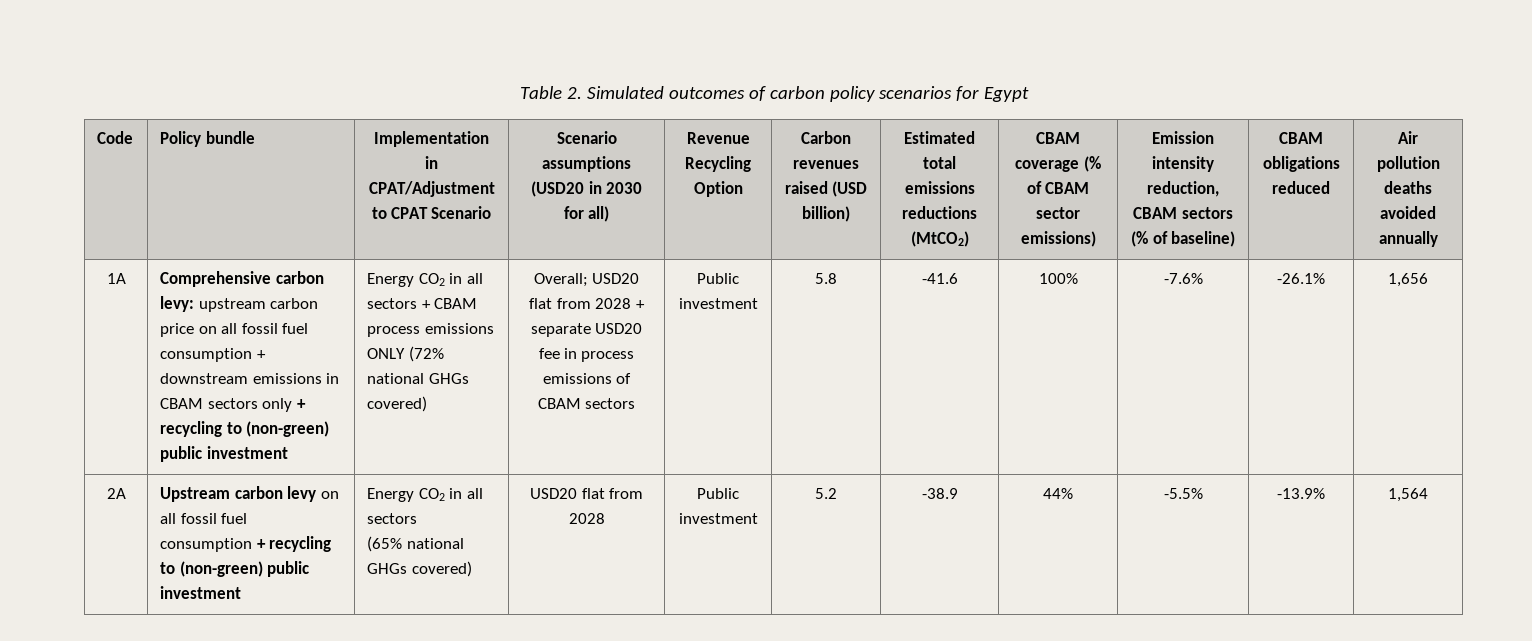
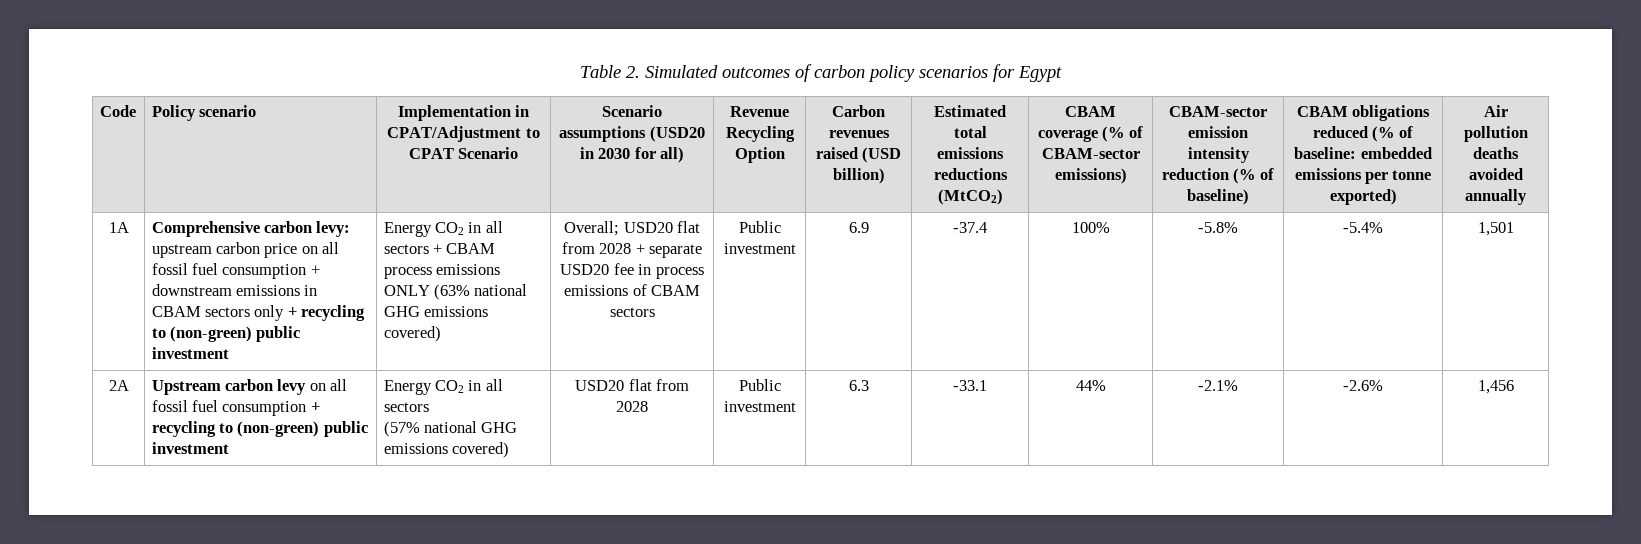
- Policy bundle
+ Policy scenario
- CBAM coverage (% of CBAM sector emissions)
+ CBAM coverage (% of CBAM-sector emissions)
- Emission intensity reduction, CBAM sectors (% of baseline)
+ CBAM-sector emission intensity reduction (% of baseline)
- CBAM obligations reduced
+ CBAM obligations reduced (% of baseline: embedded emissions per tonne exported)
- Energy CO2 in all sectors + CBAM process emissions ONLY (72% national GHGs covered)
+ Energy CO2 in all sectors + CBAM process emissions ONLY (63% national GHG emissions covered)
- 5.8 | -41.6
+ 6.9 | -37.4
- -7.6% | -26.1% | 1,656
+ -5.8% | -5.4% | 1,501
  2A | Upstream carbon levy on all fossil fuel consumption + recycling to (non-green) public investment | Energy CO2 in all sectors
- (65% national GHGs covered) | USD20 flat from 2028 | Public investment | 5.2 | -38.9 | 44% | -5.5% | -13.9% | 1,564
+ (57% national GHG emissions covered) | USD20 flat from 2028 | Public investment | 6.3 | -33.1 | 44% | -2.1% | -2.6% | 1,456

